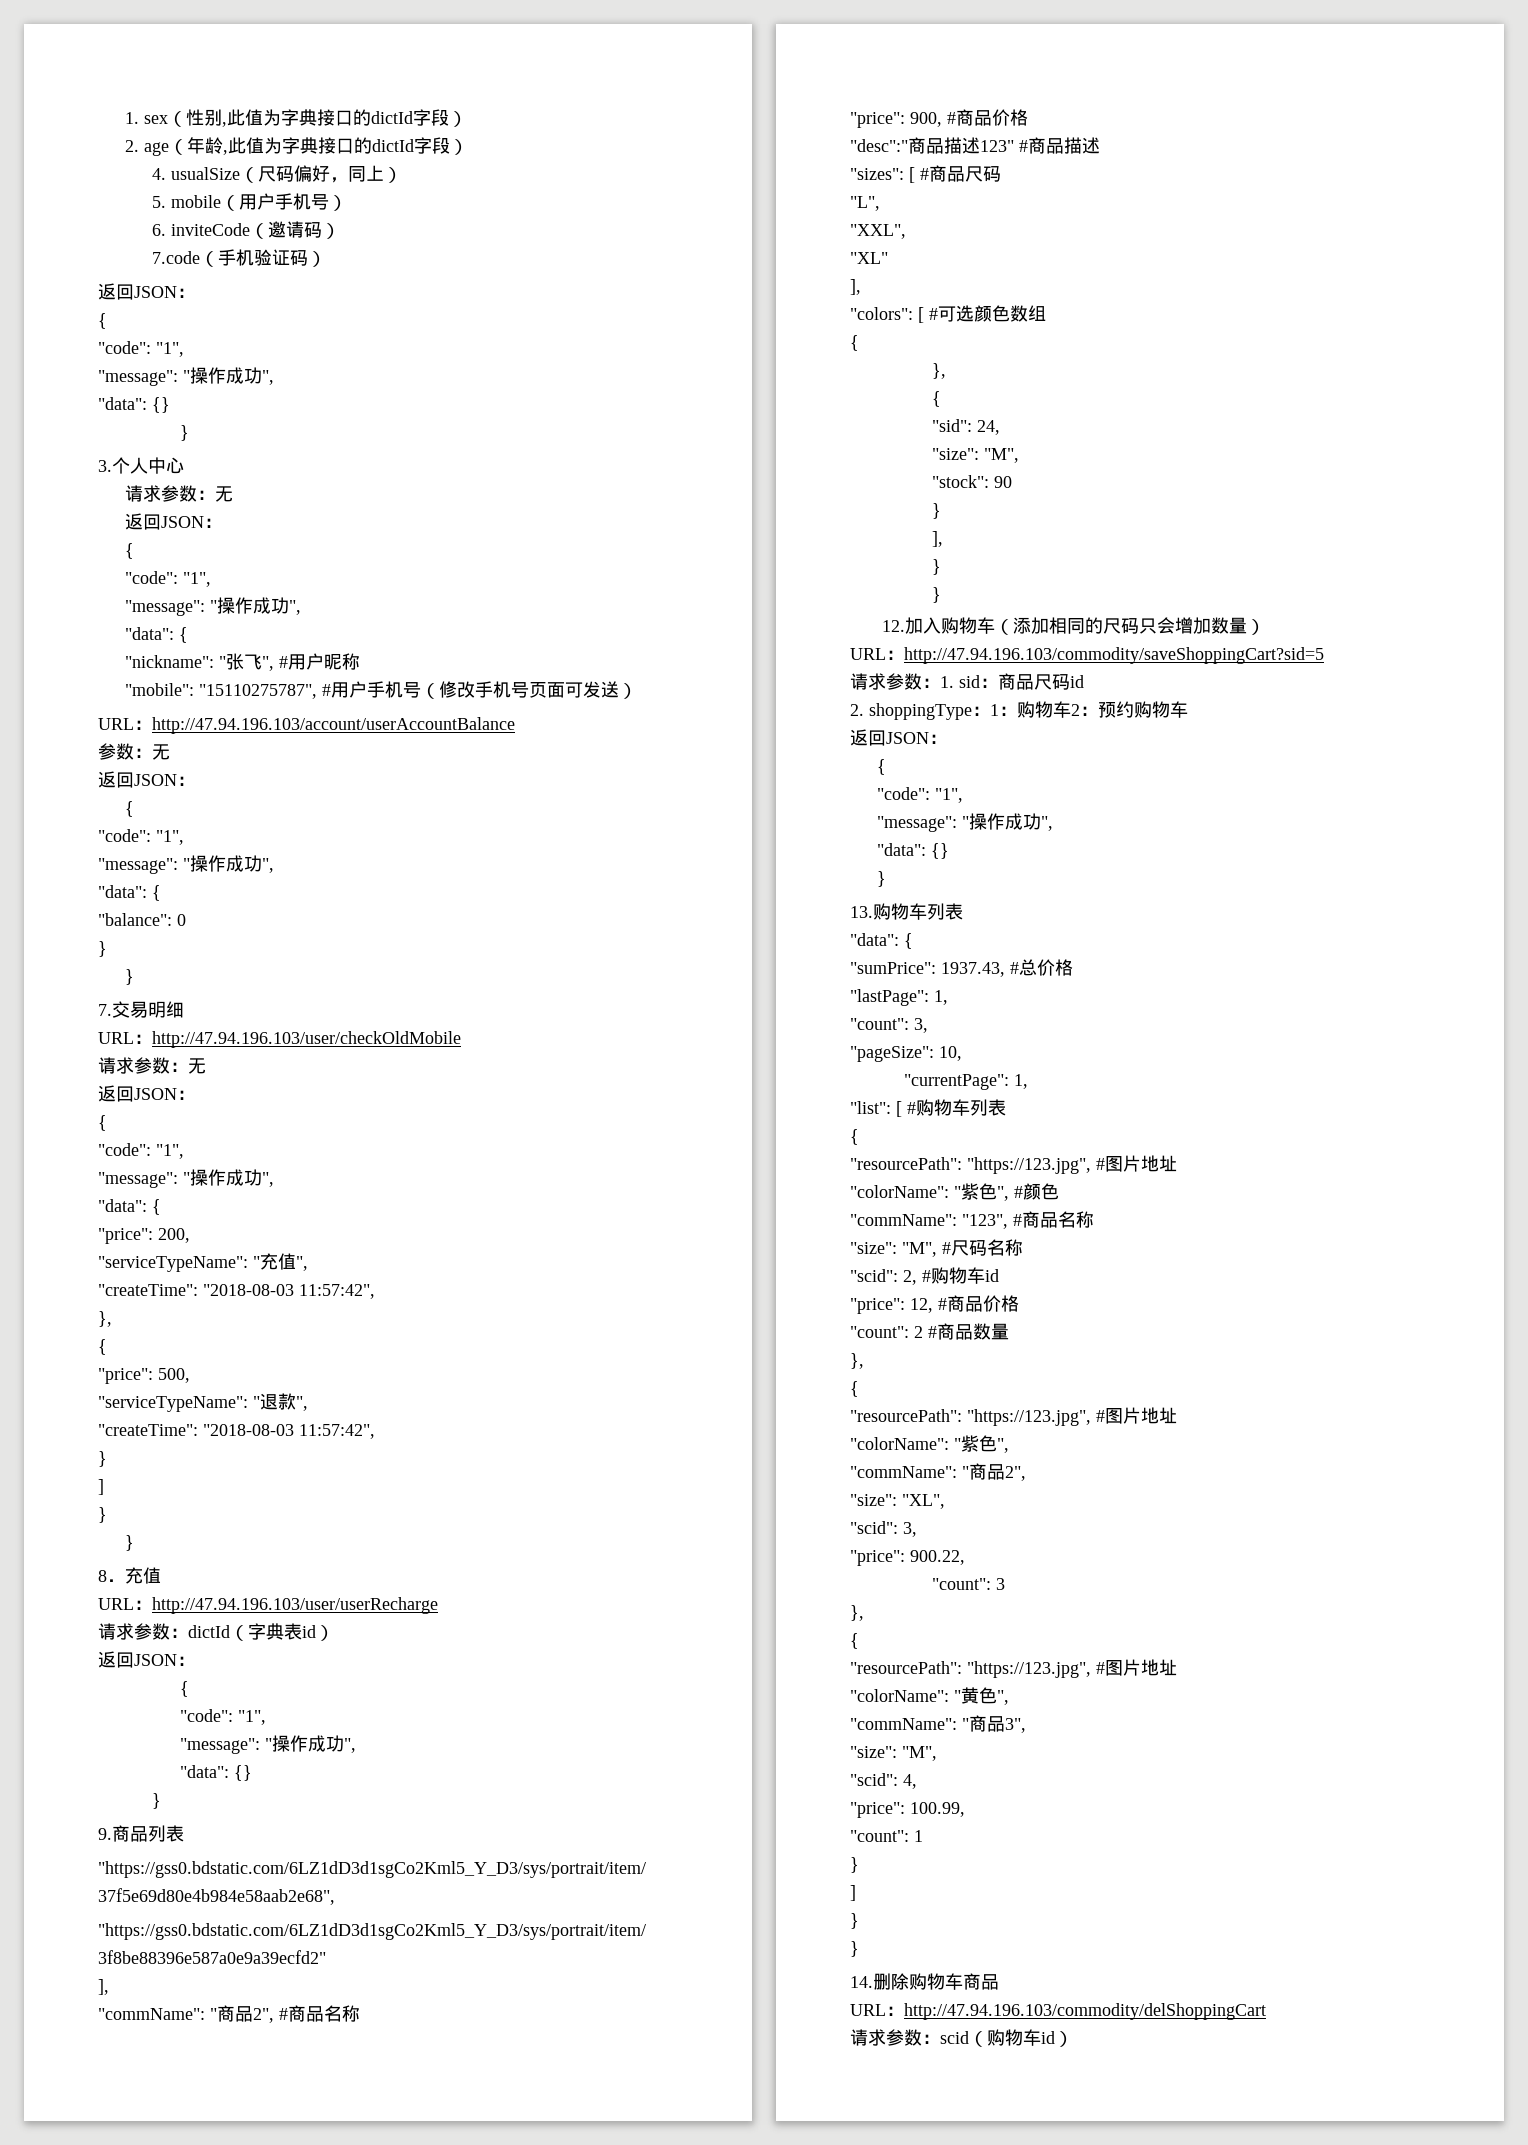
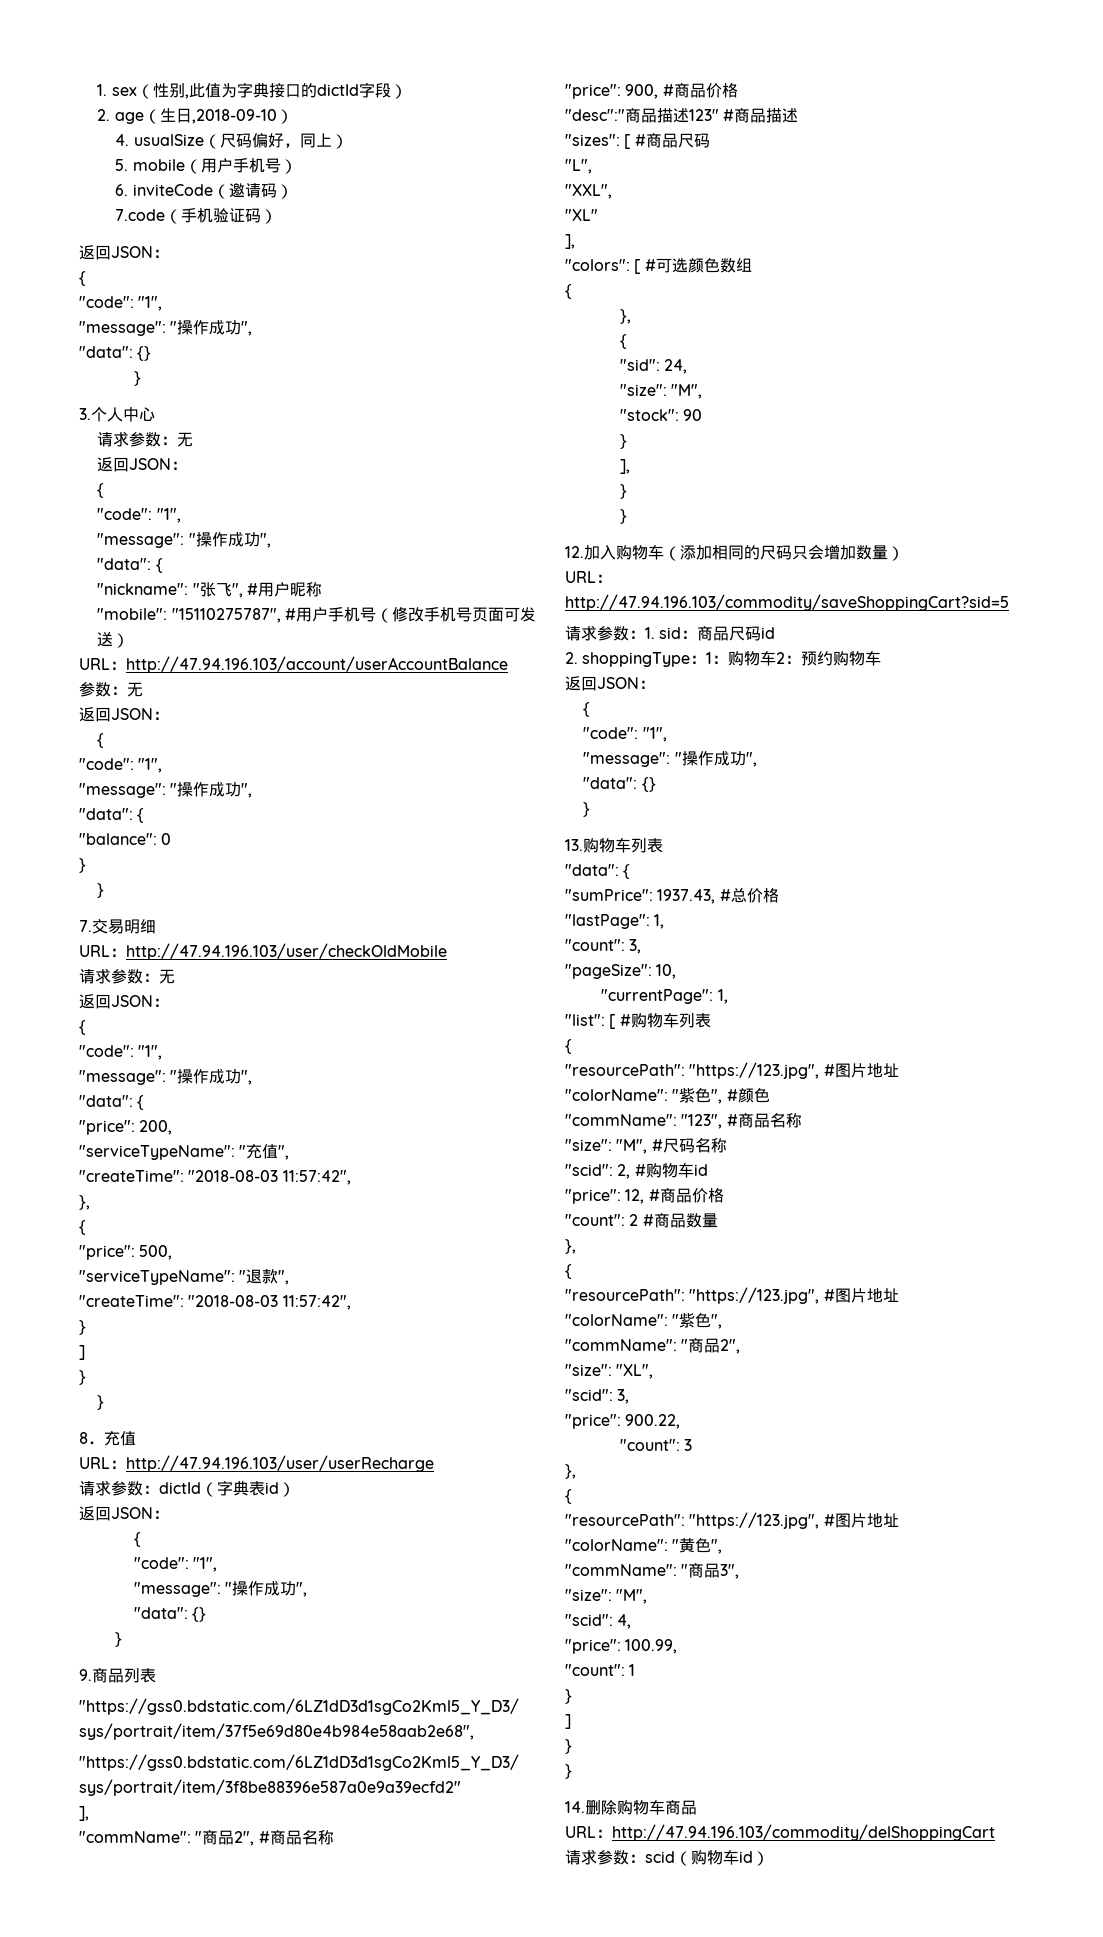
- 2. age（年龄,此值为字典接口的dictId字段）
+ 2. age（生日,2018-09-10）

